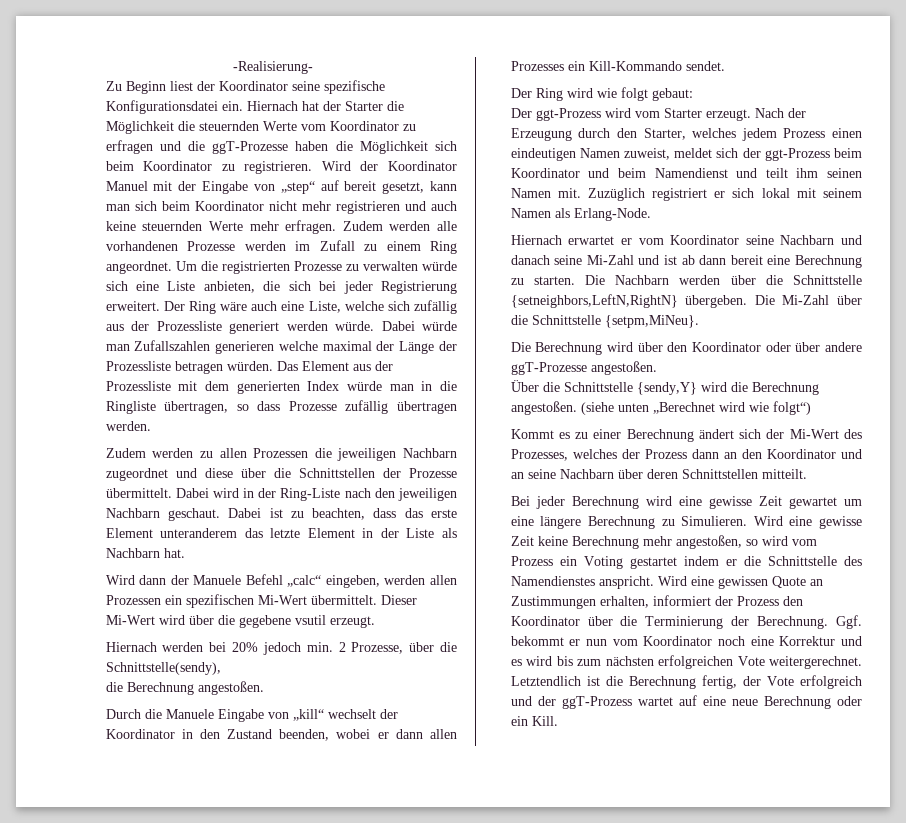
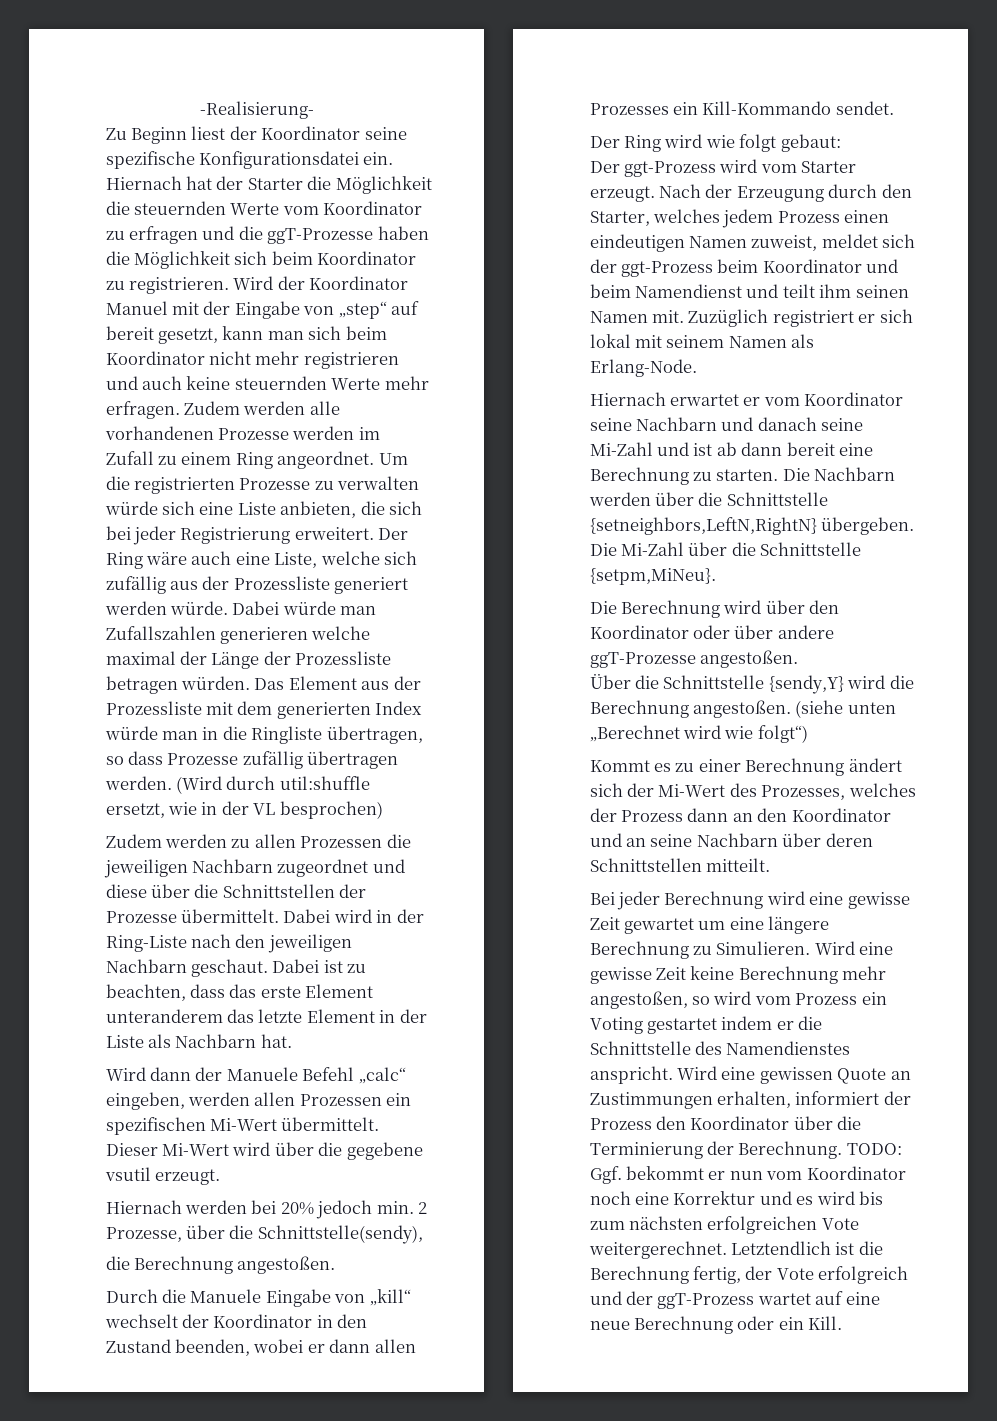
+ (Wird durch util:shuffle ersetzt, wie in der VL besprochen)
- Ggf. bekommt er nun vom Koordinator noch eine Korrektur und es wird bis zum nächsten erfolgreichen Vote weitergerechnet.
+ TODO: Ggf. bekommt er nun vom Koordinator noch eine Korrektur und es wird bis zum nächsten erfolgreichen Vote weitergerechnet.

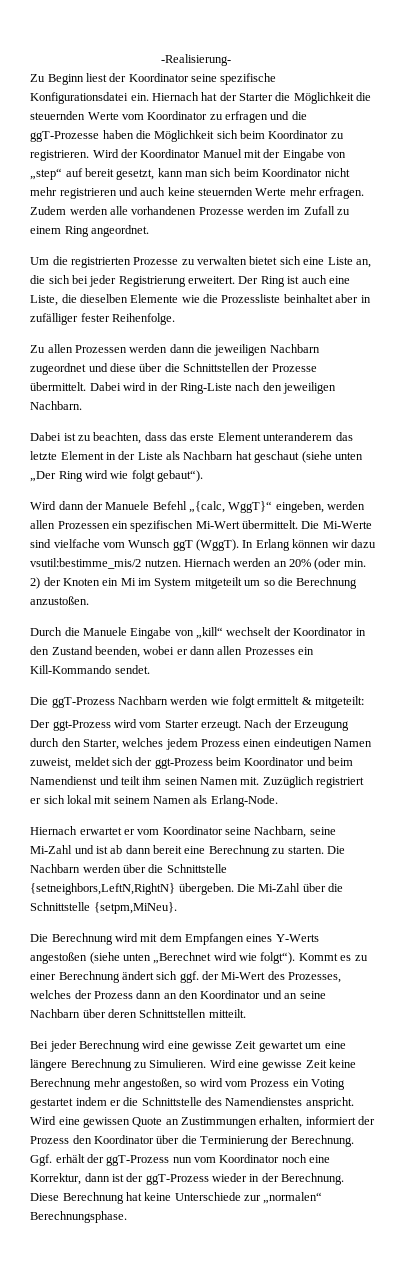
- Zudem werden alle vorhandenen Prozesse werden im Zufall zu einem Ring angeordnet. Um die registrierten Prozesse zu verwalten würde sich eine Liste anbieten, die sich bei jeder Registrierung erweitert.
+ Zudem werden alle vorhandenen Prozesse werden im Zufall zu einem Ring angeordnet.
+ Um die registrierten Prozesse zu verwalten bietet sich eine Liste an, die sich bei jeder Registrierung erweitert.
- Der Ring wäre auch eine Liste, welche sich zufällig aus der Prozessliste generiert werden würde. Dabei würde man Zufallszahlen generieren welche maximal der Länge der Prozessliste betragen würden. Das Element aus der Prozessliste mit dem generierten Index würde man in die Ringliste übertragen, so dass Prozesse zufällig übertragen werden. (Wird durch util:shuffle ersetzt, wie in der VL besprochen)
- Zudem werden zu allen Prozessen die jeweiligen Nachbarn zugeordnet und diese über die Schnittstellen der Prozesse übermittelt.
+ Der Ring ist auch eine Liste, die dieselben Elemente wie die Prozessliste beinhaltet aber in zufälliger fester Reihenfolge.
+ Zu allen Prozessen werden dann die jeweiligen Nachbarn zugeordnet und diese über die Schnittstellen der Prozesse übermittelt.
- Dabei wird in der Ring-Liste nach den jeweiligen Nachbarn geschaut. Dabei ist zu beachten, dass das erste Element unteranderem das letzte Element in der Liste als Nachbarn hat.
+ Dabei wird in der Ring-Liste nach den jeweiligen Nachbarn.
+ Dabei ist zu beachten, dass das erste Element unteranderem das letzte Element in der Liste als Nachbarn hat geschaut (siehe unten „Der Ring wird wie folgt gebaut“).
- Wird dann der Manuele Befehl „calc“ eingeben, werden allen Prozessen ein spezifischen Mi-Wert übermittelt.
+ Wird dann der Manuele Befehl „{calc, WggT}“ eingeben, werden allen Prozessen ein spezifischen Mi-Wert übermittelt.
- Dieser Mi-Wert wird über die gegebene vsutil erzeugt.
- Hiernach werden bei 20% jedoch min. 2 Prozesse, über die Schnittstelle(sendy),
- die Berechnung angestoßen.
+ Die Mi-Werte sind vielfache vom Wunsch ggT (WggT). In Erlang können wir dazu vsutil:bestimme_mis/2 nutzen. Hiernach werden an 20% (oder min. 2) der Knoten ein Mi im System mitgeteilt um so die Berechnung anzustoßen.
- Der Ring wird wie folgt gebaut:
+ Die ggT-Prozess Nachbarn werden wie folgt ermittelt & mitgeteilt:
- Hiernach erwartet er vom Koordinator seine Nachbarn und danach seine Mi-Zahl und ist ab dann bereit eine Berechnung zu starten.
+ Hiernach erwartet er vom Koordinator seine Nachbarn, seine Mi-Zahl und ist ab dann bereit eine Berechnung zu starten.
- Die Berechnung wird über den Koordinator oder über andere ggT-Prozesse angestoßen.
- Über die Schnittstelle {sendy,Y} wird die Berechnung angestoßen. (siehe unten „Berechnet wird wie folgt“)
- Kommt es zu einer Berechnung ändert sich der Mi-Wert des Prozesses, welches der Prozess dann an den Koordinator und an seine Nachbarn über deren Schnittstellen mitteilt.
+ Die Berechnung wird mit dem Empfangen eines Y-Werts angestoßen (siehe unten „Berechnet wird wie folgt“). Kommt es zu einer Berechnung ändert sich ggf. der Mi-Wert des Prozesses, welches der Prozess dann an den Koordinator und an seine Nachbarn über deren Schnittstellen mitteilt.
- TODO: Ggf. bekommt er nun vom Koordinator noch eine Korrektur und es wird bis zum nächsten erfolgreichen Vote weitergerechnet. Letztendlich ist die Berechnung fertig, der Vote erfolgreich und der ggT-Prozess wartet auf eine neue Berechnung oder ein Kill.
+ Ggf. erhält der ggT-Prozess nun vom Koordinator noch eine Korrektur, dann ist der ggT-Prozess wieder in der Berechnung. Diese Berechnung hat keine Unterschiede zur „normalen“ Berechnungsphase.

